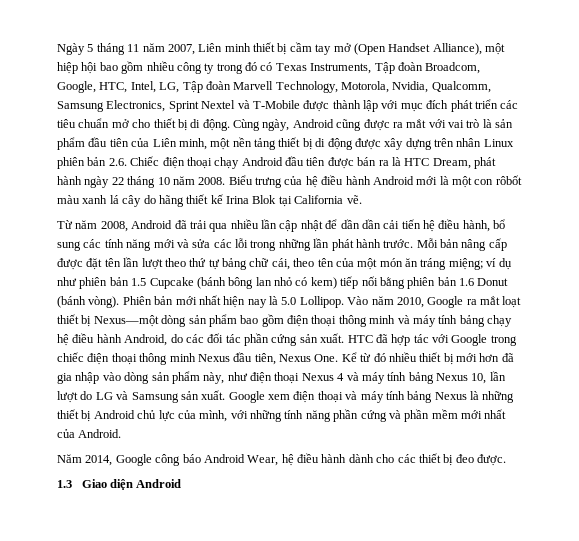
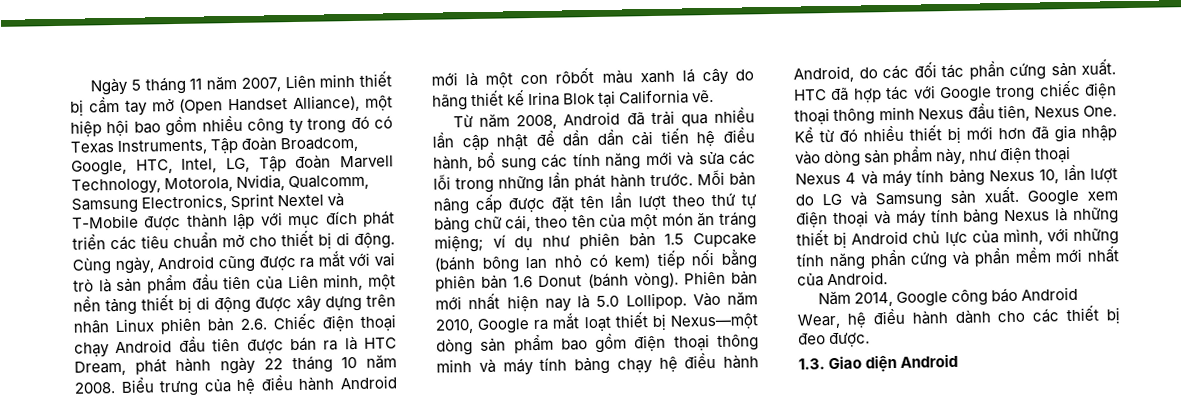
- 1.3 Giao diện Android
+ 1.3. Giao diện Android

